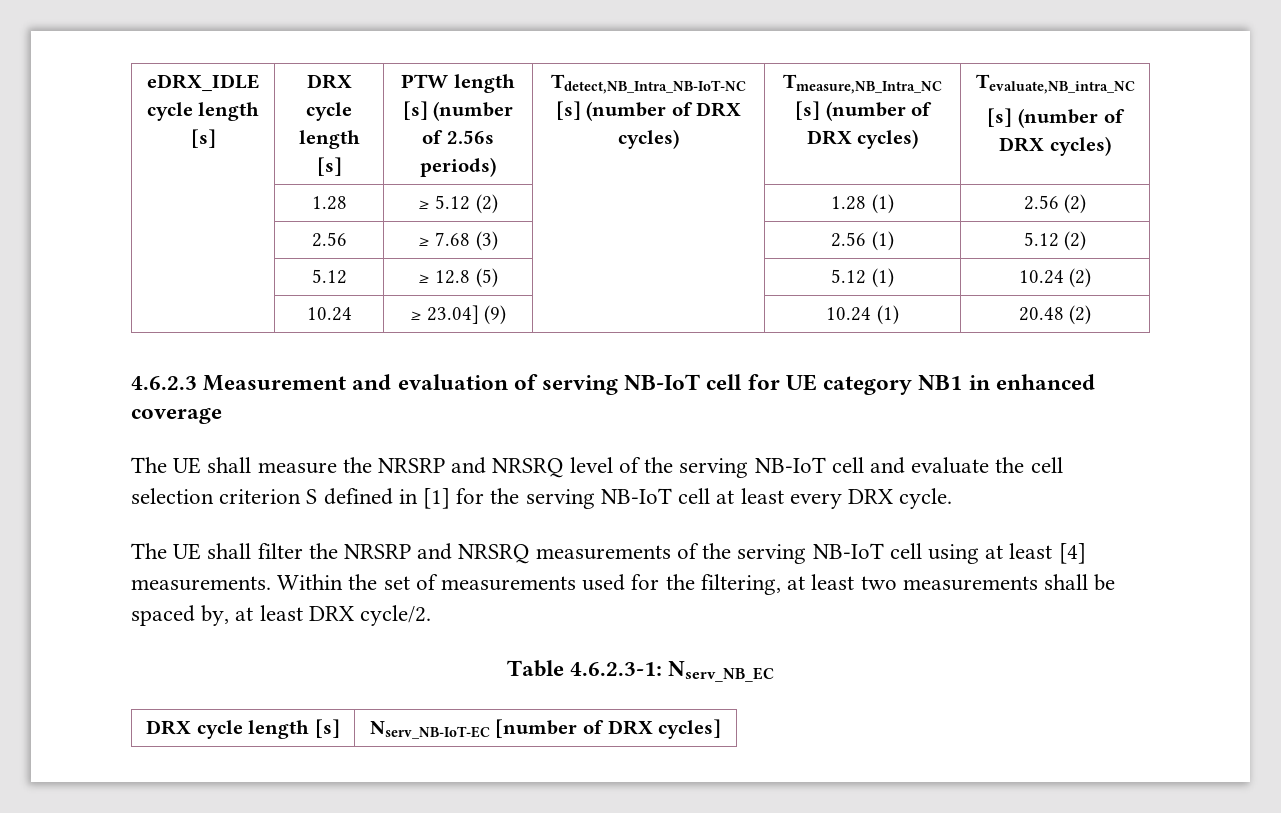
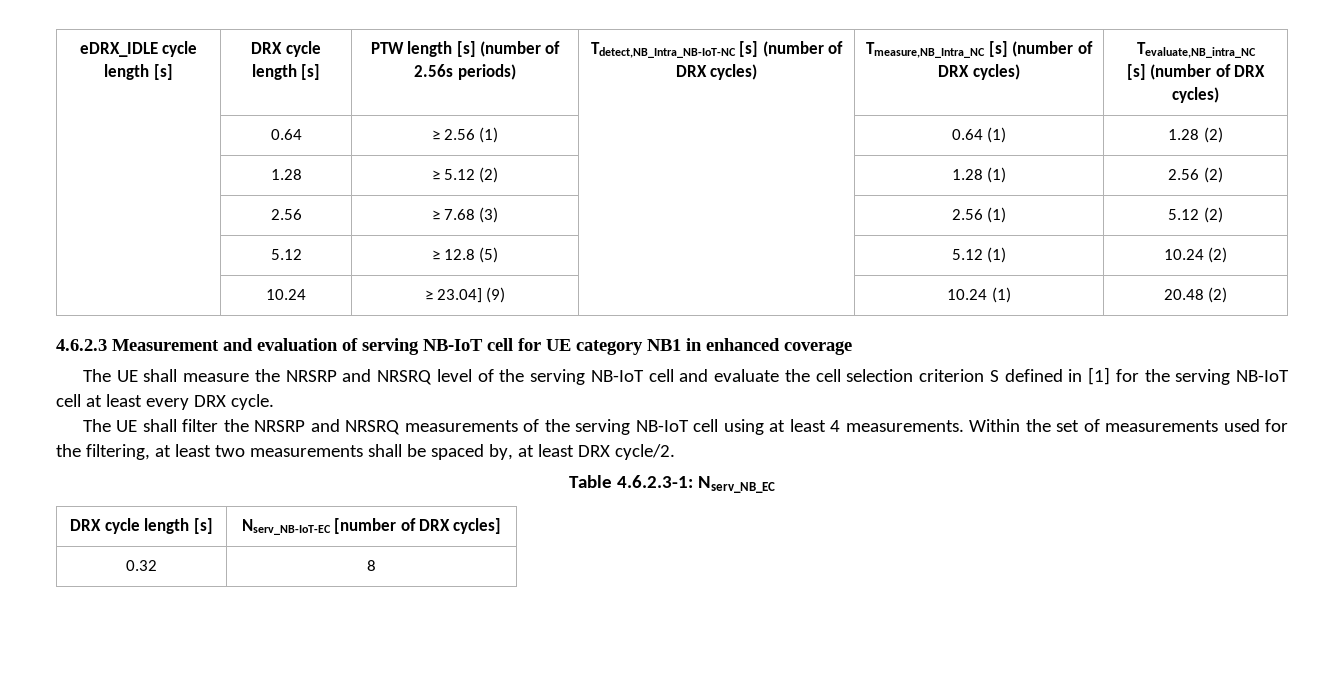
+ | 0.64 | ≥ 2.56 (1) | | 0.64 (1) | 1.28 (2)
- The UE shall filter the NRSRP and NRSRQ measurements of the serving NB-IoT cell using at least [4] measurements.
+ The UE shall filter the NRSRP and NRSRQ measurements of the serving NB-IoT cell using at least 4 measurements.
+ 0.32 | 8

